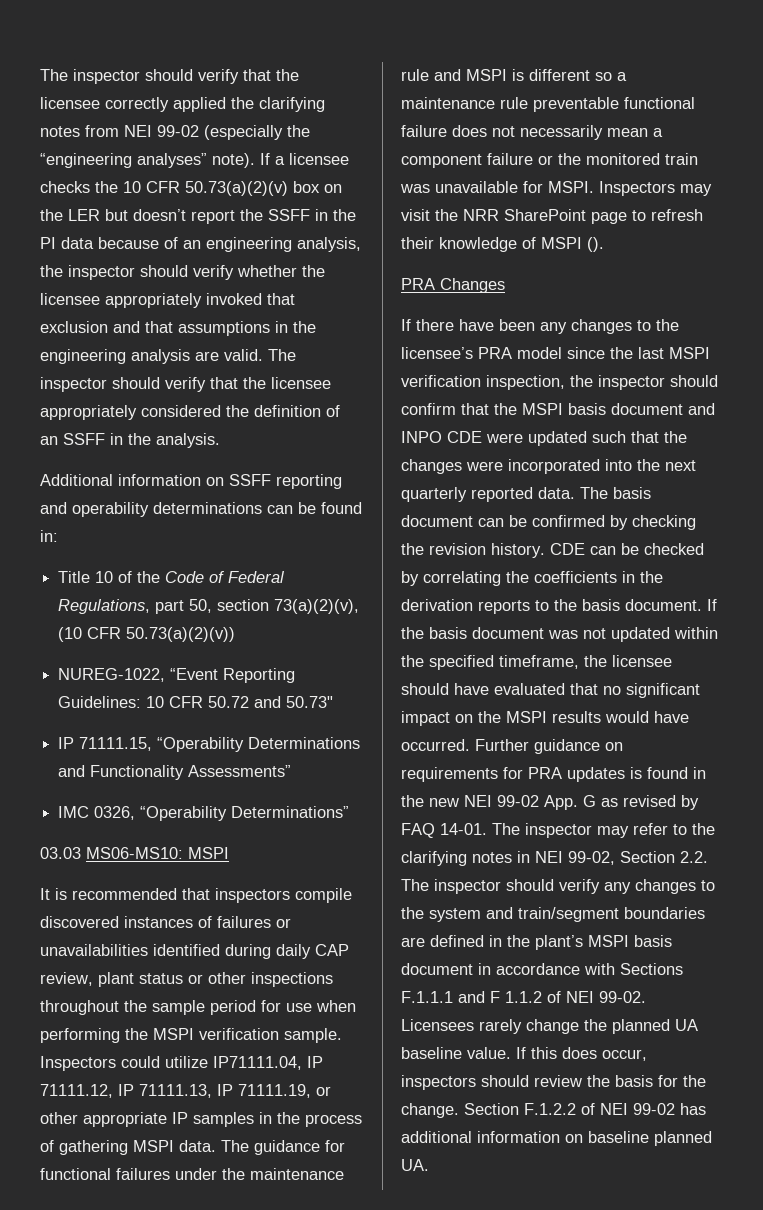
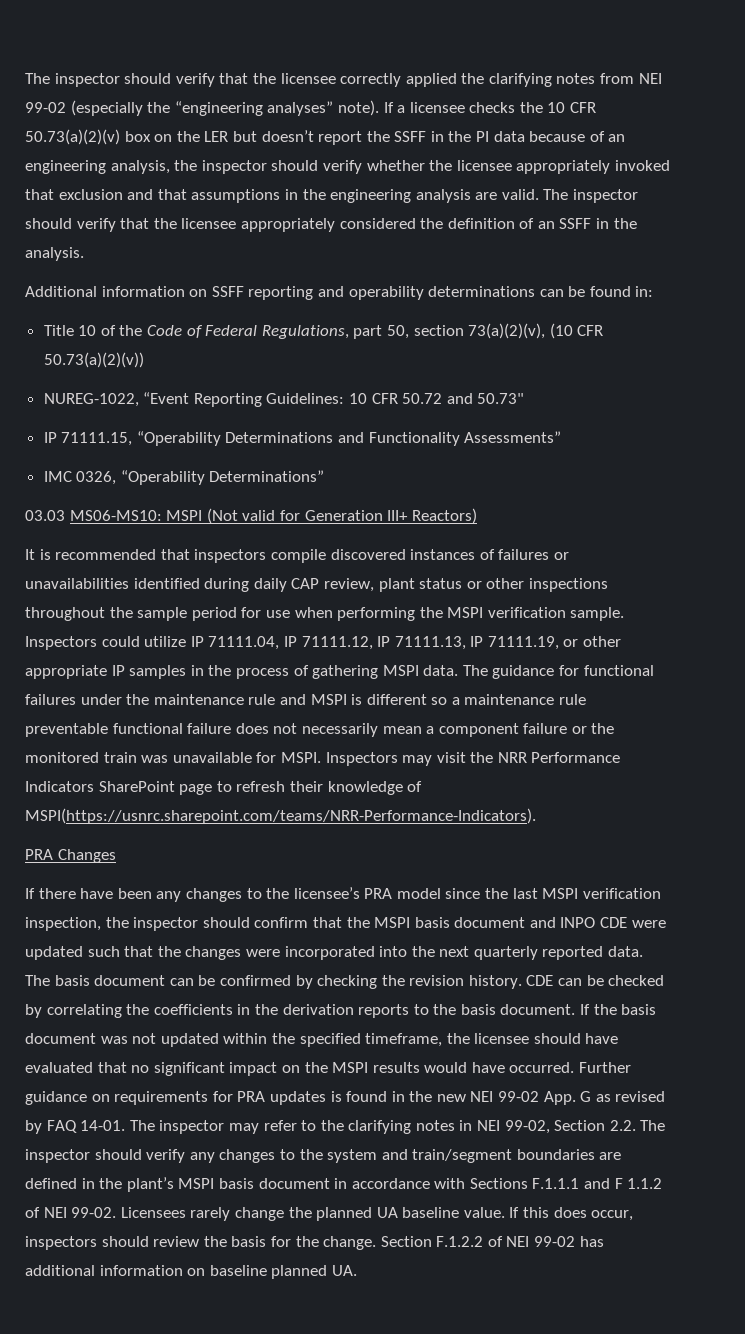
- 03.03 MS06-MS10: MSPI
+ 03.03 MS06-MS10: MSPI (Not valid for Generation III+ Reactors)
- Inspectors could utilize IP71111.04, IP 71111.12, IP 71111.13, IP 71111.19, or other appropriate IP samples in the process of gathering MSPI data.
+ Inspectors could utilize IP 71111.04, IP 71111.12, IP 71111.13, IP 71111.19, or other appropriate IP samples in the process of gathering MSPI data.
- Inspectors may visit the NRR SharePoint page to refresh their knowledge of MSPI ().
+ Inspectors may visit the NRR Performance Indicators SharePoint page to refresh their knowledge of MSPI(https://usnrc.sharepoint.com/teams/NRR-Performance-Indicators).

